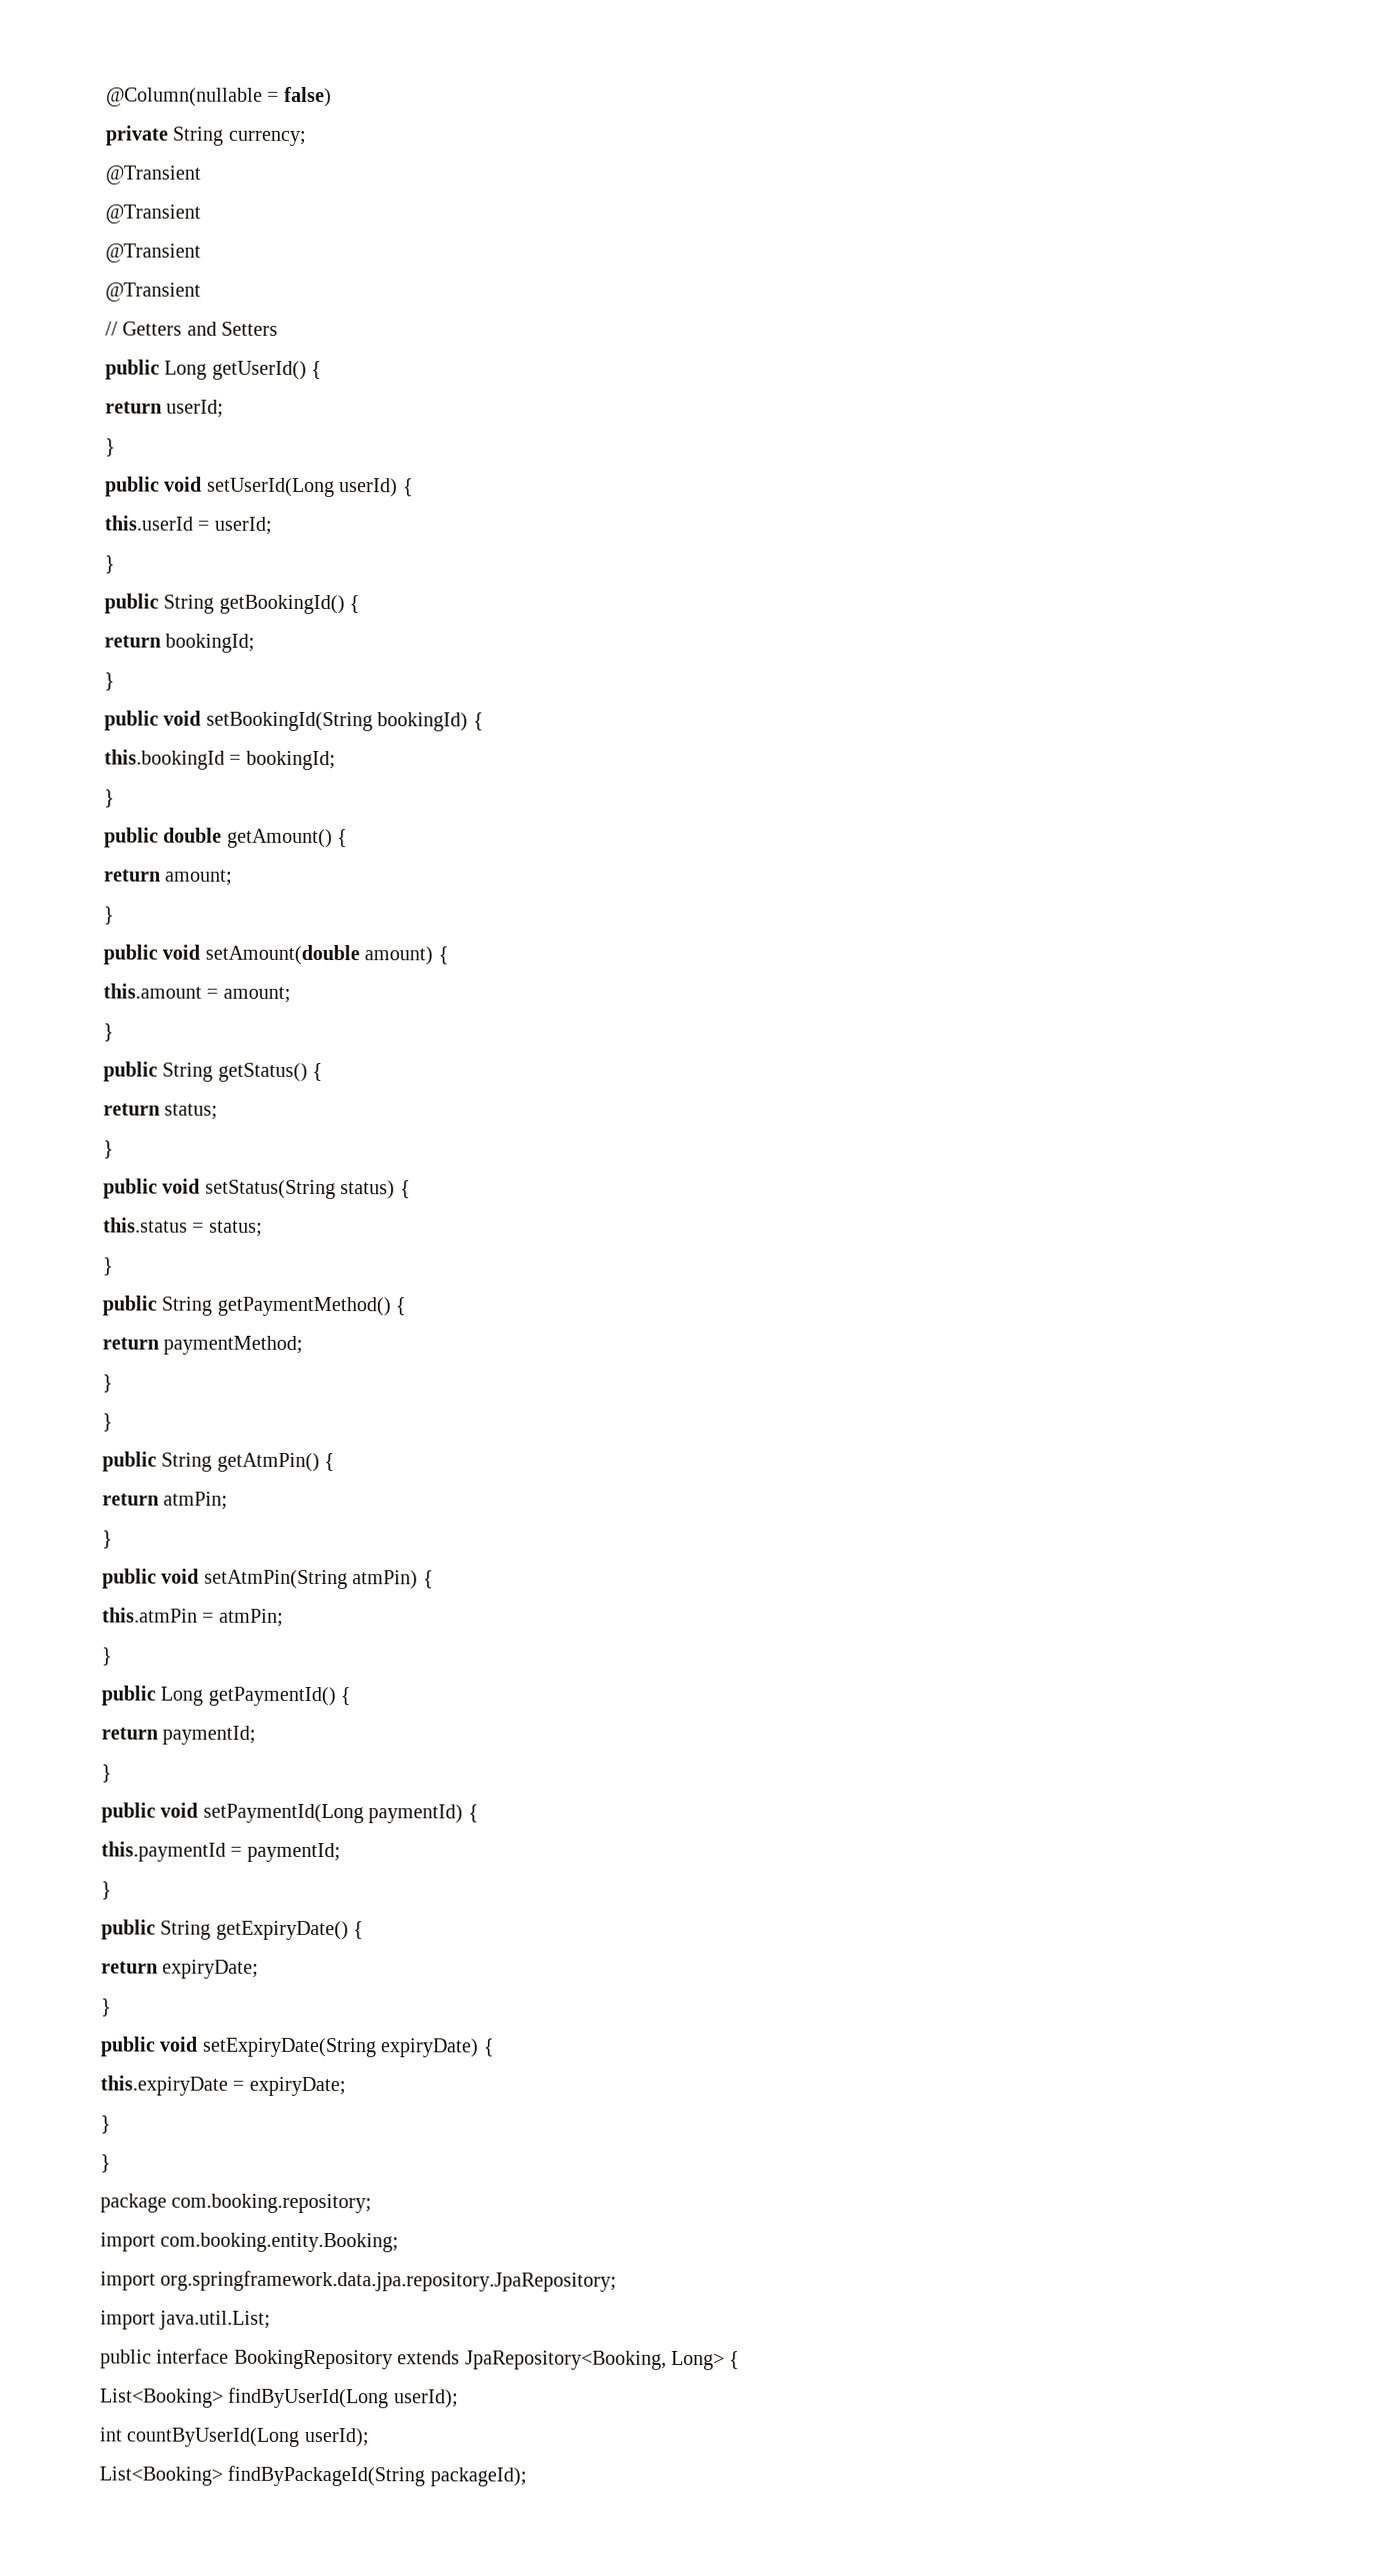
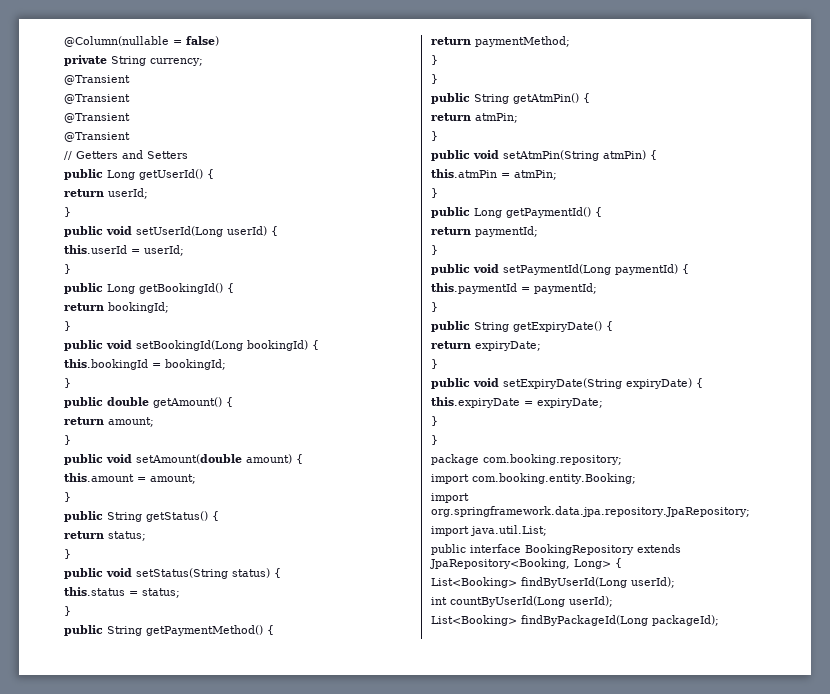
- public String getBookingId() {
+ public Long getBookingId() {
- public void setBookingId(String bookingId) {
+ public void setBookingId(Long bookingId) {
- List<Booking> findByPackageId(String packageId);
+ List<Booking> findByPackageId(Long packageId);

